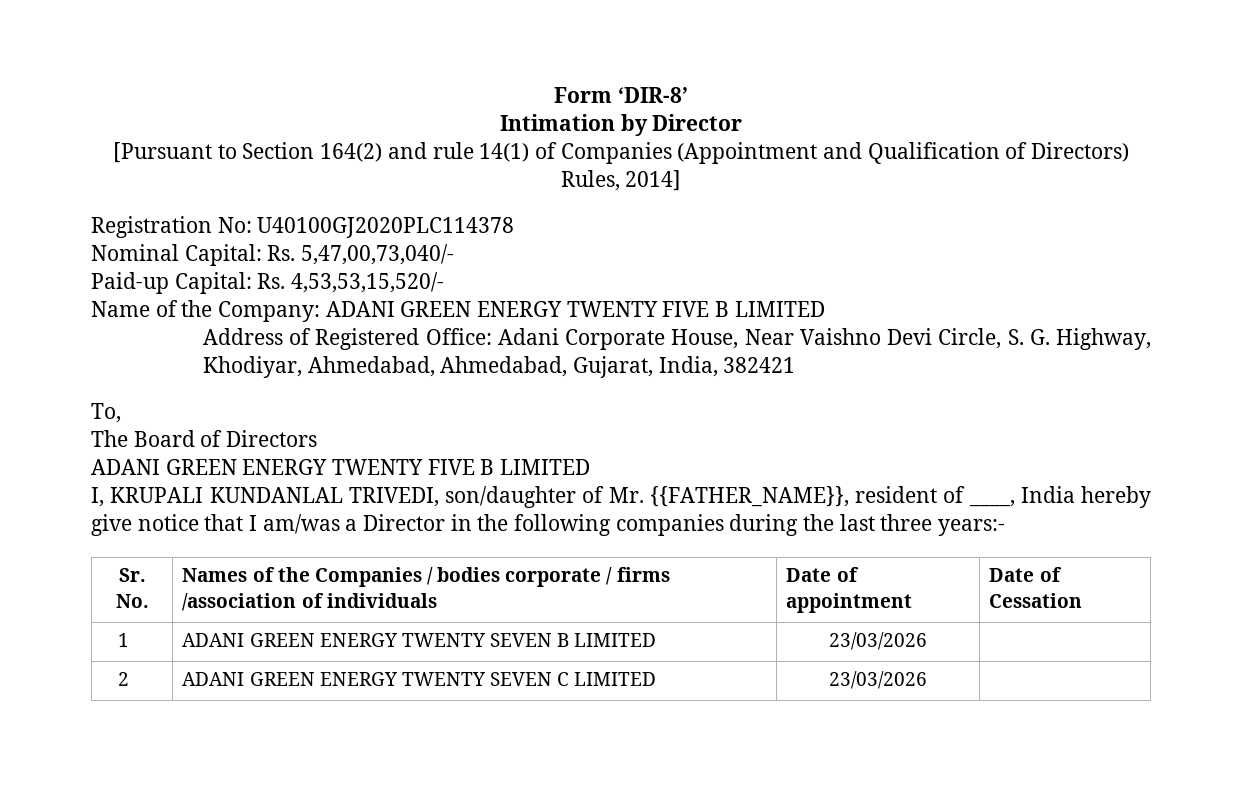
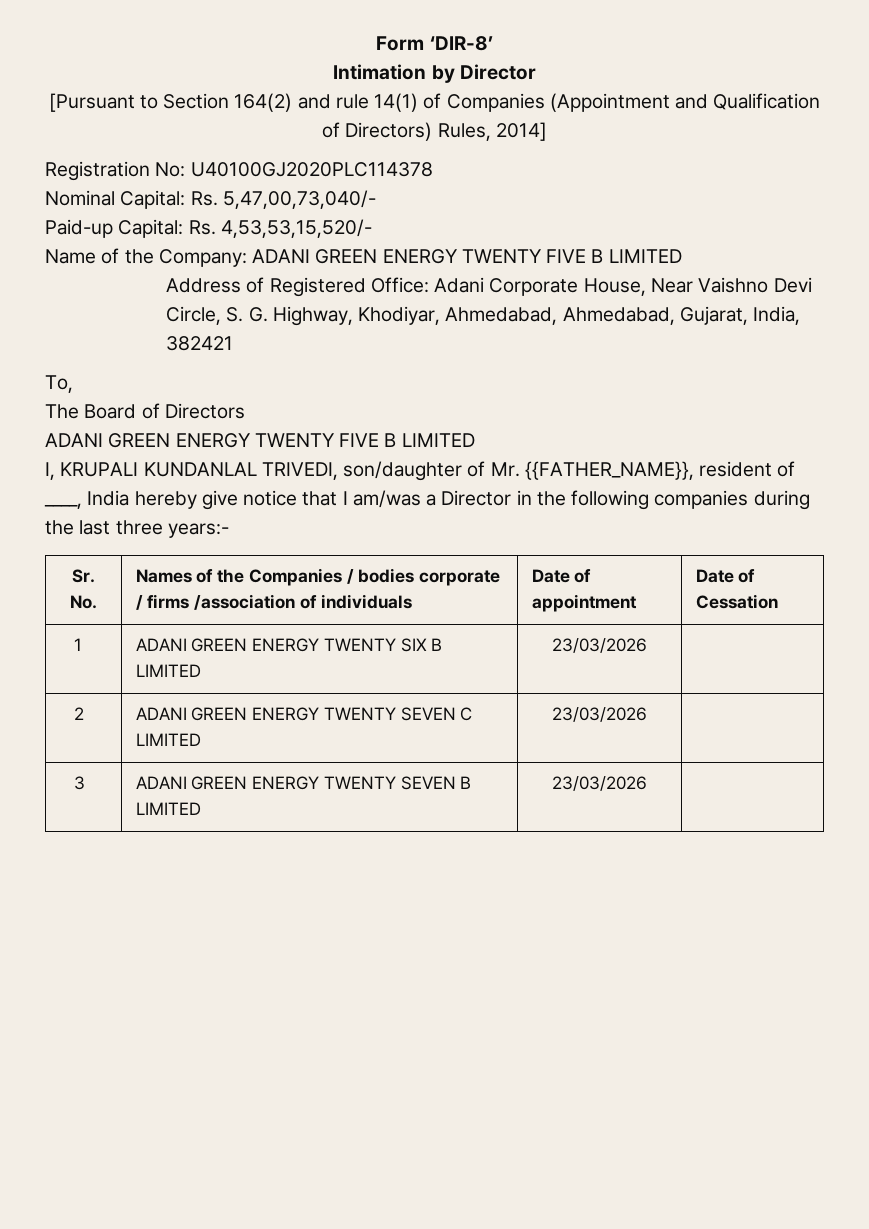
- 1 | ADANI GREEN ENERGY TWENTY SEVEN B LIMITED | 23/03/2026 |
+ 1 | ADANI GREEN ENERGY TWENTY SIX B LIMITED | 23/03/2026 |
+ 3 | ADANI GREEN ENERGY TWENTY SEVEN B LIMITED | 23/03/2026 |

